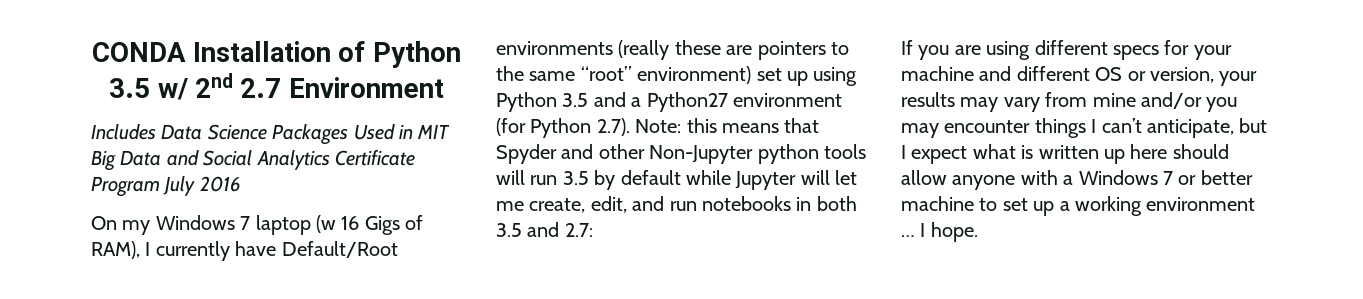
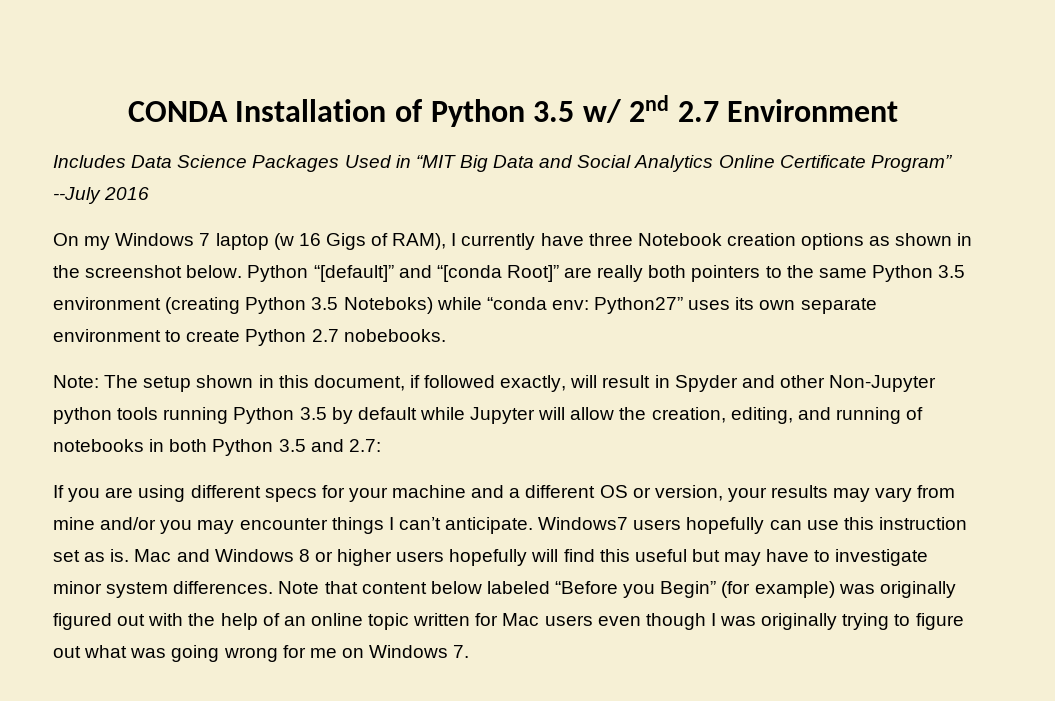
- Includes Data Science Packages Used in MIT Big Data and Social Analytics Certificate Program July 2016
+ Includes Data Science Packages Used in “MIT Big Data and Social Analytics Online Certificate Program” --July 2016
- On my Windows 7 laptop (w 16 Gigs of RAM), I currently have Default/Root environments (really these are pointers to the same “root” environment) set up using Python 3.5 and a Python27 environment (for Python 2.7). Note: this means that Spyder and other Non-Jupyter python tools will run 3.5 by default while Jupyter will let me create, edit, and run notebooks in both 3.5 and 2.7:
+ On my Windows 7 laptop (w 16 Gigs of RAM), I currently have three Notebook creation options as shown in the screenshot below. Python “[default]” and “[conda Root]” are really both pointers to the same Python 3.5 environment (creating Python 3.5 Noteboks) while “conda env: Python27” uses its own separate environment to create Python 2.7 nobebooks.
+ Note: The setup shown in this document, if followed exactly, will result in Spyder and other Non-Jupyter python tools running Python 3.5 by default while Jupyter will allow the creation, editing, and running of notebooks in both Python 3.5 and 2.7:
- If you are using different specs for your machine and different OS or version, your results may vary from mine and/or you may encounter things I can’t anticipate, but I expect what is written up here should allow anyone with a Windows 7 or better machine to set up a working environment … I hope.
+ If you are using different specs for your machine and a different OS or version, your results may vary from mine and/or you may encounter things I can’t anticipate. Windows7 users hopefully can use this instruction set as is. Mac and Windows 8 or higher users hopefully will find this useful but may have to investigate minor system differences. Note that content below labeled “Before you Begin” (for example) was originally figured out with the help of an online topic written for Mac users even though I was originally trying to figure out what was going wrong for me on Windows 7.

